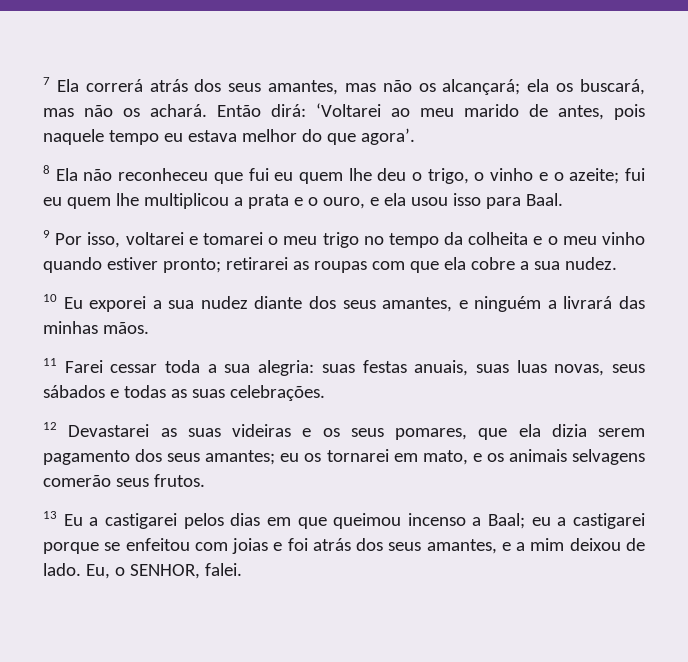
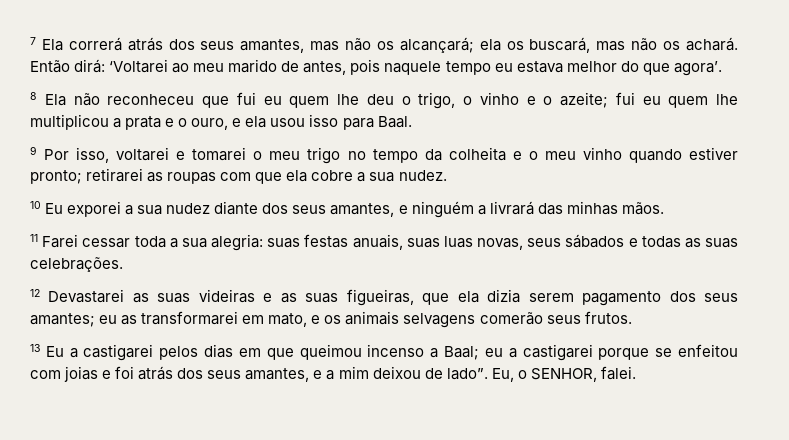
- 12 Devastarei as suas videiras e os seus pomares, que ela dizia serem pagamento dos seus amantes; eu os tornarei em mato, e os animais selvagens comerão seus frutos.
+ 12 Devastarei as suas videiras e as suas figueiras, que ela dizia serem pagamento dos seus amantes; eu as transformarei em mato, e os animais selvagens comerão seus frutos.
- 13 Eu a castigarei pelos dias em que queimou incenso a Baal; eu a castigarei porque se enfeitou com joias e foi atrás dos seus amantes, e a mim deixou de lado.
+ 13 Eu a castigarei pelos dias em que queimou incenso a Baal; eu a castigarei porque se enfeitou com joias e foi atrás dos seus amantes, e a mim deixou de lado”.

